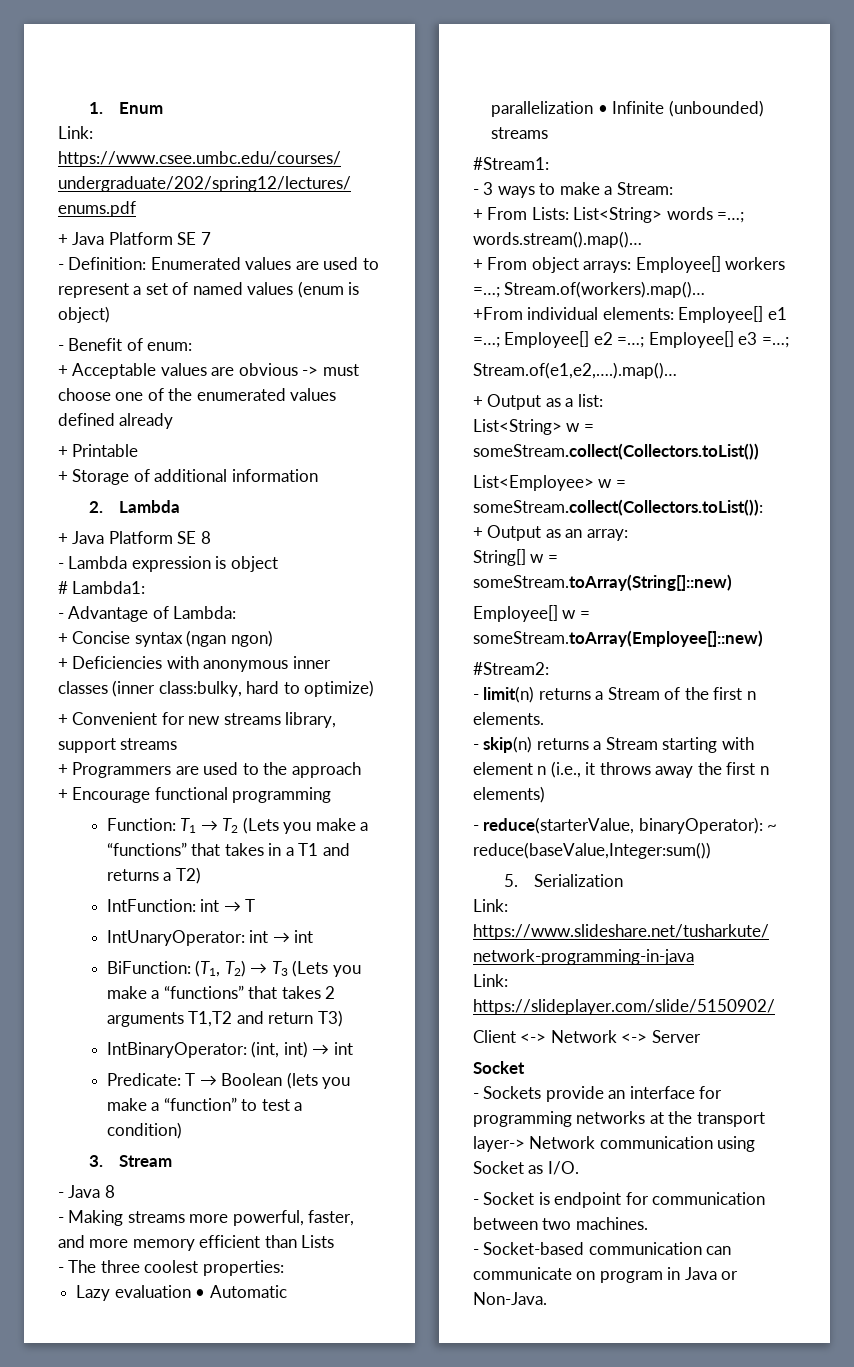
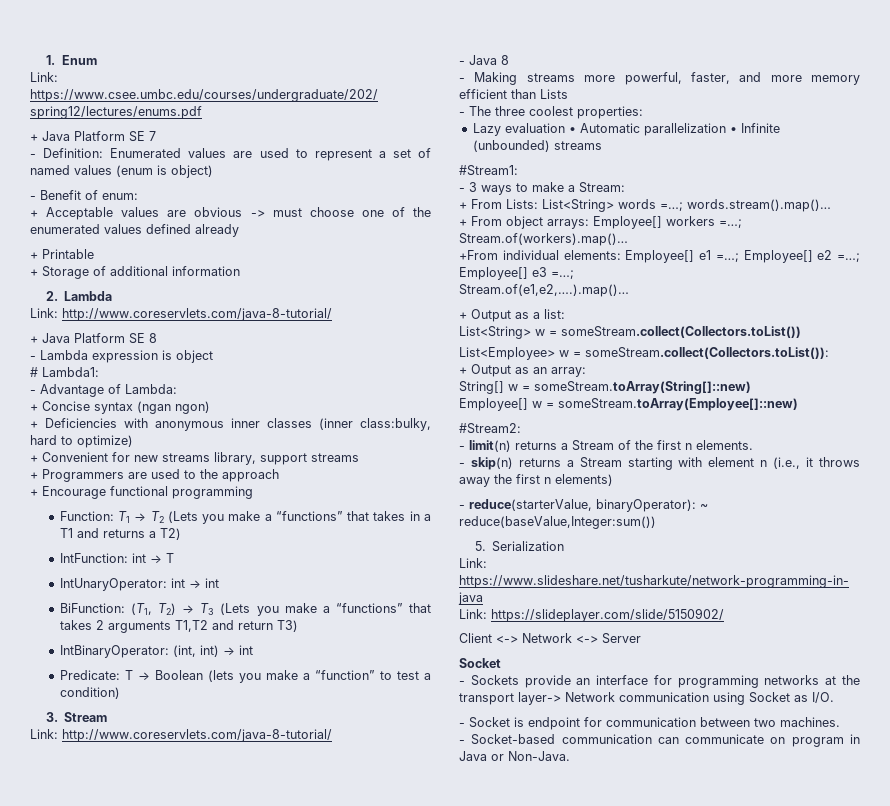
  2. Lambda
+ Link: http://www.coreservlets.com/java-8-tutorial/
  3. Stream
+ Link: http://www.coreservlets.com/java-8-tutorial/

